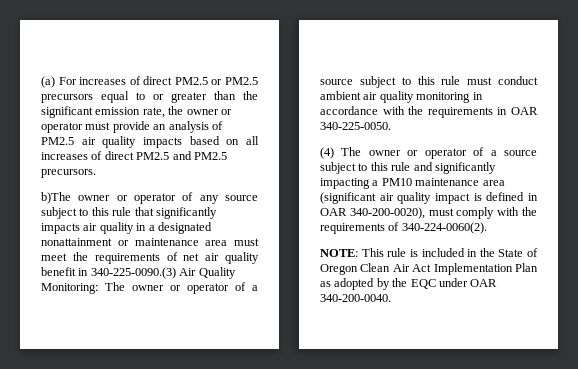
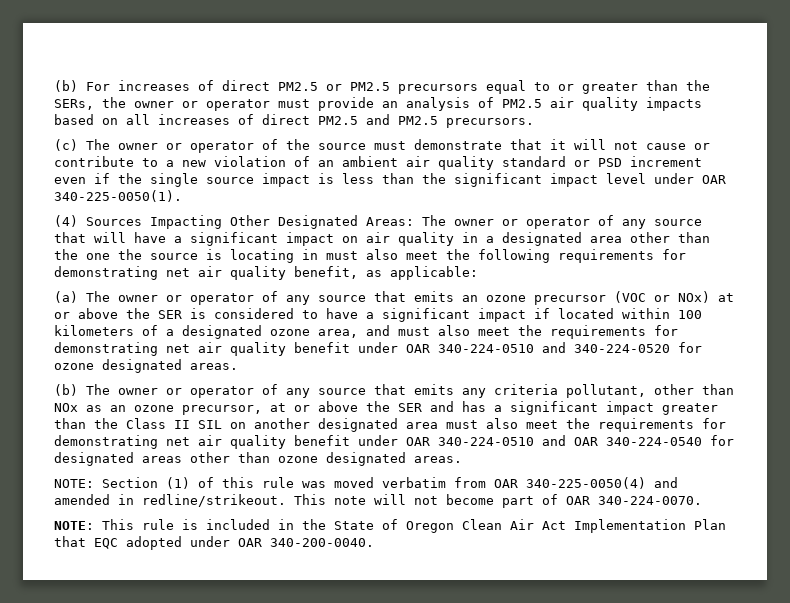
- (a) For increases of direct PM2.5 or PM2.5 precursors equal to or greater than the significant emission rate, the owner or operator must provide an analysis of PM2.5 air quality impacts based on all increases of direct PM2.5 and PM2.5 precursors.
+ (b) For increases of direct PM2.5 or PM2.5 precursors equal to or greater than the SERs, the owner or operator must provide an analysis of PM2.5 air quality impacts based on all increases of direct PM2.5 and PM2.5 precursors.
- b)The owner or operator of any source subject to this rule that significantly impacts air quality in a designated nonattainment or maintenance area must meet the requirements of net air quality benefit in 340-225-0090.(3) Air Quality Monitoring: The owner or operator of a source subject to this rule must conduct ambient air quality monitoring in accordance with the requirements in OAR 340-225-0050.
- (4) The owner or operator of a source subject to this rule and significantly impacting a PM10 maintenance area (significant air quality impact is defined in OAR 340-200-0020), must comply with the requirements of 340-224-0060(2).
+ (c) The owner or operator of the source must demonstrate that it will not cause or contribute to a new violation of an ambient air quality standard or PSD increment even if the single source impact is less than the significant impact level under OAR 340-225-0050(1).
+ (4) Sources Impacting Other Designated Areas: The owner or operator of any source that will have a significant impact on air quality in a designated area other than the one the source is locating in must also meet the following requirements for demonstrating net air quality benefit, as applicable:
+ (a) The owner or operator of any source that emits an ozone precursor (VOC or NOx) at or above the SER is considered to have a significant impact if located within 100 kilometers of a designated ozone area, and must also meet the requirements for demonstrating net air quality benefit under OAR 340-224-0510 and 340-224-0520 for ozone designated areas.
+ (b) The owner or operator of any source that emits any criteria pollutant, other than NOx as an ozone precursor, at or above the SER and has a significant impact greater than the Class II SIL on another designated area must also meet the requirements for demonstrating net air quality benefit under OAR 340-224-0510 and OAR 340-224-0540 for designated areas other than ozone designated areas.
+ NOTE: Section (1) of this rule was moved verbatim from OAR 340-225-0050(4) and amended in redline/strikeout. This note will not become part of OAR 340-224-0070.
- NOTE: This rule is included in the State of Oregon Clean Air Act Implementation Plan as adopted by the EQC under OAR 340-200-0040.
+ NOTE: This rule is included in the State of Oregon Clean Air Act Implementation Plan that EQC adopted under OAR 340-200-0040.

